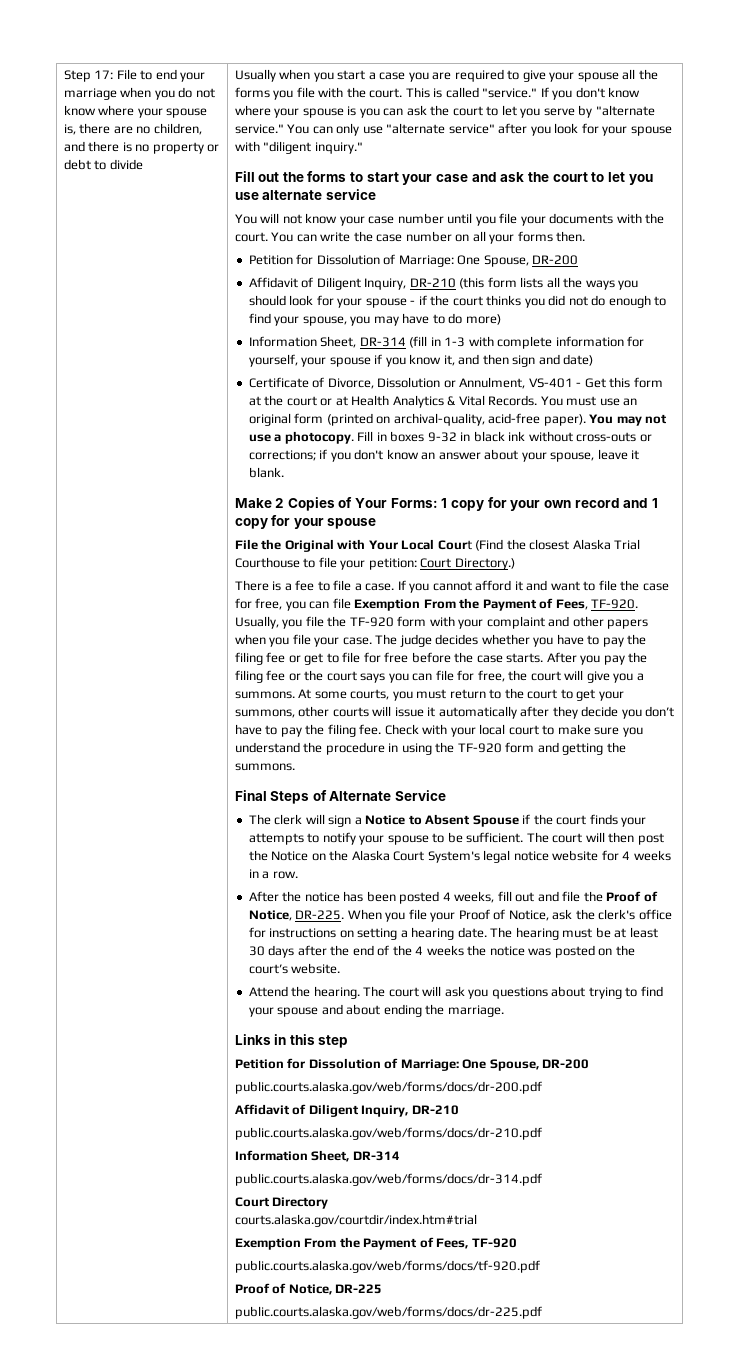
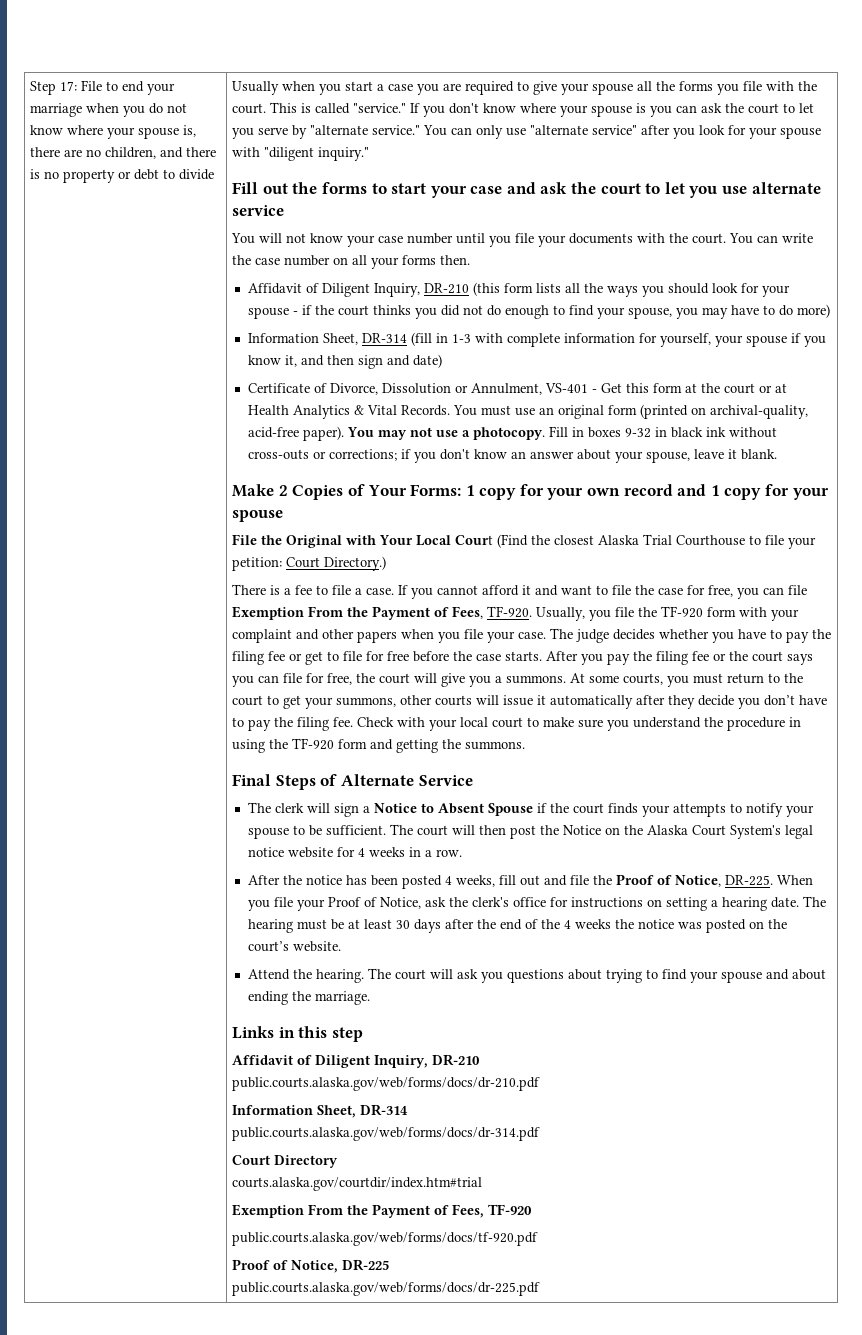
  You can write the case number on all your forms then.
- Petition for Dissolution of Marriage: One Spouse, DR-200
  Links in this step
- Petition for Dissolution of Marriage: One Spouse, DR-200
- public.courts.alaska.gov/web/forms/docs/dr-200.pdf

